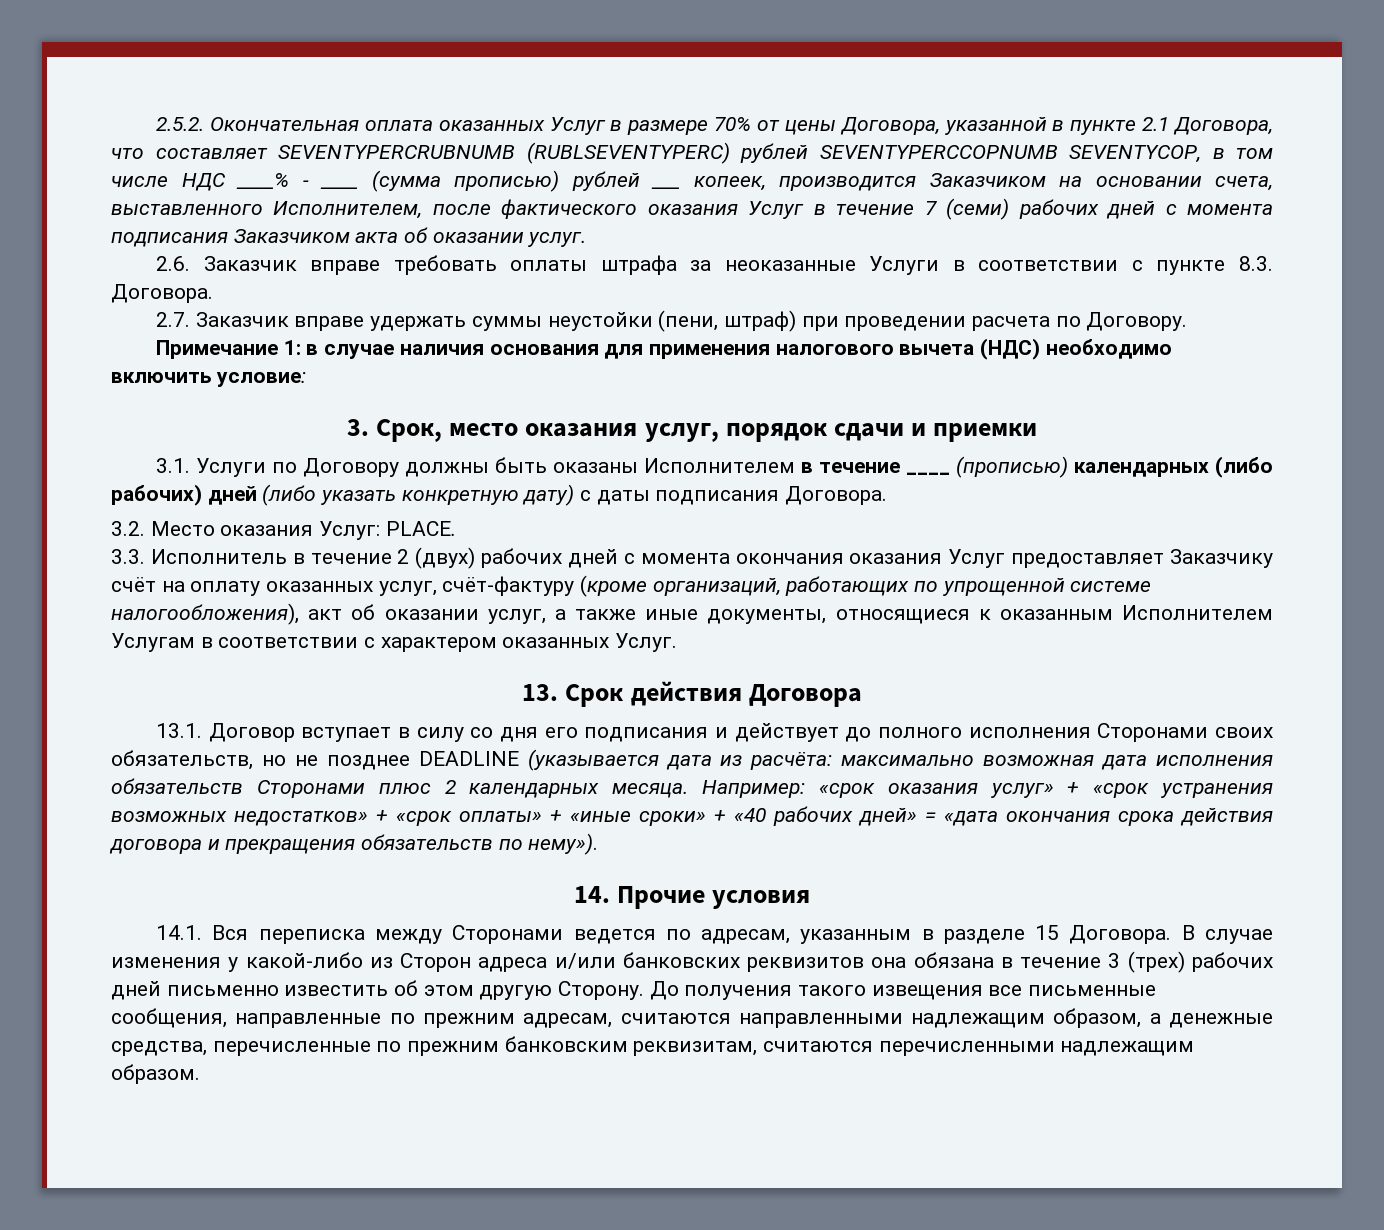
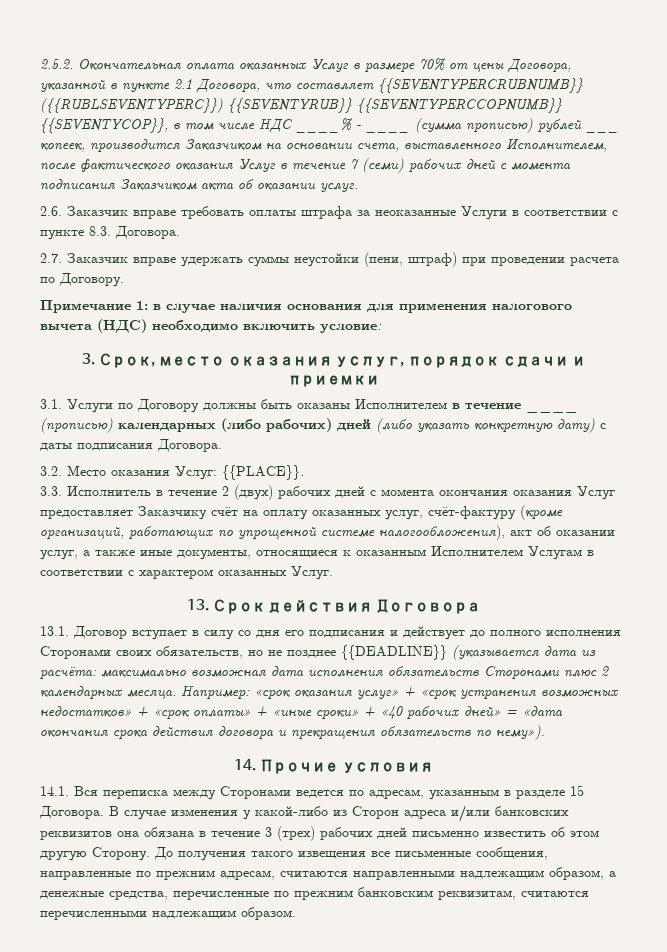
- 2.5.2. Окончательная оплата оказанных Услуг в размере 70% от цены Договора, указанной в пункте 2.1 Договора, что составляет SEVENTYPERCRUBNUMB (RUBLSEVENTYPERC) рублей SEVENTYPERCCOPNUMB SEVENTYCOP, в том числе НДС ____% - ____ (сумма прописью) рублей ___ копеек, производится Заказчиком на основании счета, выставленного Исполнителем, после фактического оказания Услуг в течение 7 (семи) рабочих дней с момента подписания Заказчиком акта об оказании услуг.
+ 2.5.2. Окончательная оплата оказанных Услуг в размере 70% от цены Договора, указанной в пункте 2.1 Договора, что составляет {{SEVENTYPERCRUBNUMB}} ({{RUBLSEVENTYPERC}}) {{SEVENTYRUB}} {{SEVENTYPERCCOPNUMB}} {{SEVENTYCOP}}, в том числе НДС ____% - ____ (сумма прописью) рублей ___ копеек, производится Заказчиком на основании счета, выставленного Исполнителем, после фактического оказания Услуг в течение 7 (семи) рабочих дней с момента подписания Заказчиком акта об оказании услуг.
- 3.2. Место оказания Услуг: PLACE.
+ 3.2. Место оказания Услуг: {{PLACE}}.
- 13.1. Договор вступает в силу со дня его подписания и действует до полного исполнения Сторонами своих обязательств, но не позднее DEADLINE (указывается дата из расчёта: максимально возможная дата исполнения обязательств Сторонами плюс 2 календарных месяца.
+ 13.1. Договор вступает в силу со дня его подписания и действует до полного исполнения Сторонами своих обязательств, но не позднее {{DEADLINE}} (указывается дата из расчёта: максимально возможная дата исполнения обязательств Сторонами плюс 2 календарных месяца.

